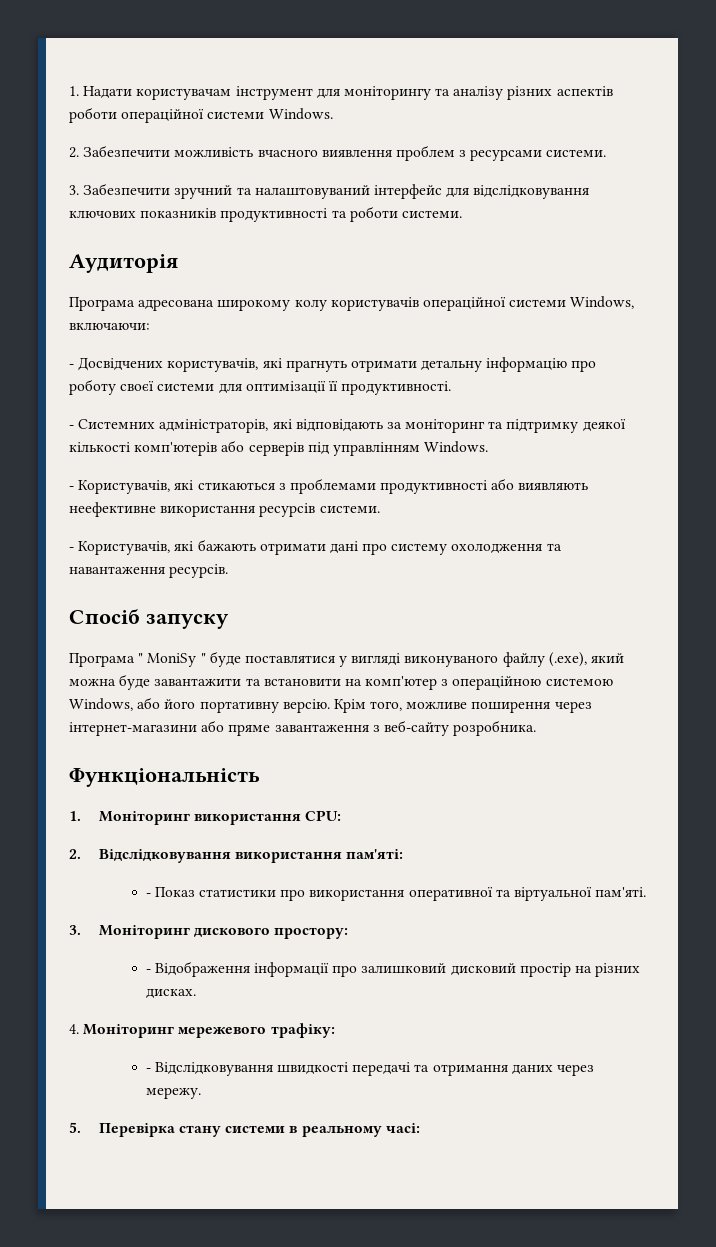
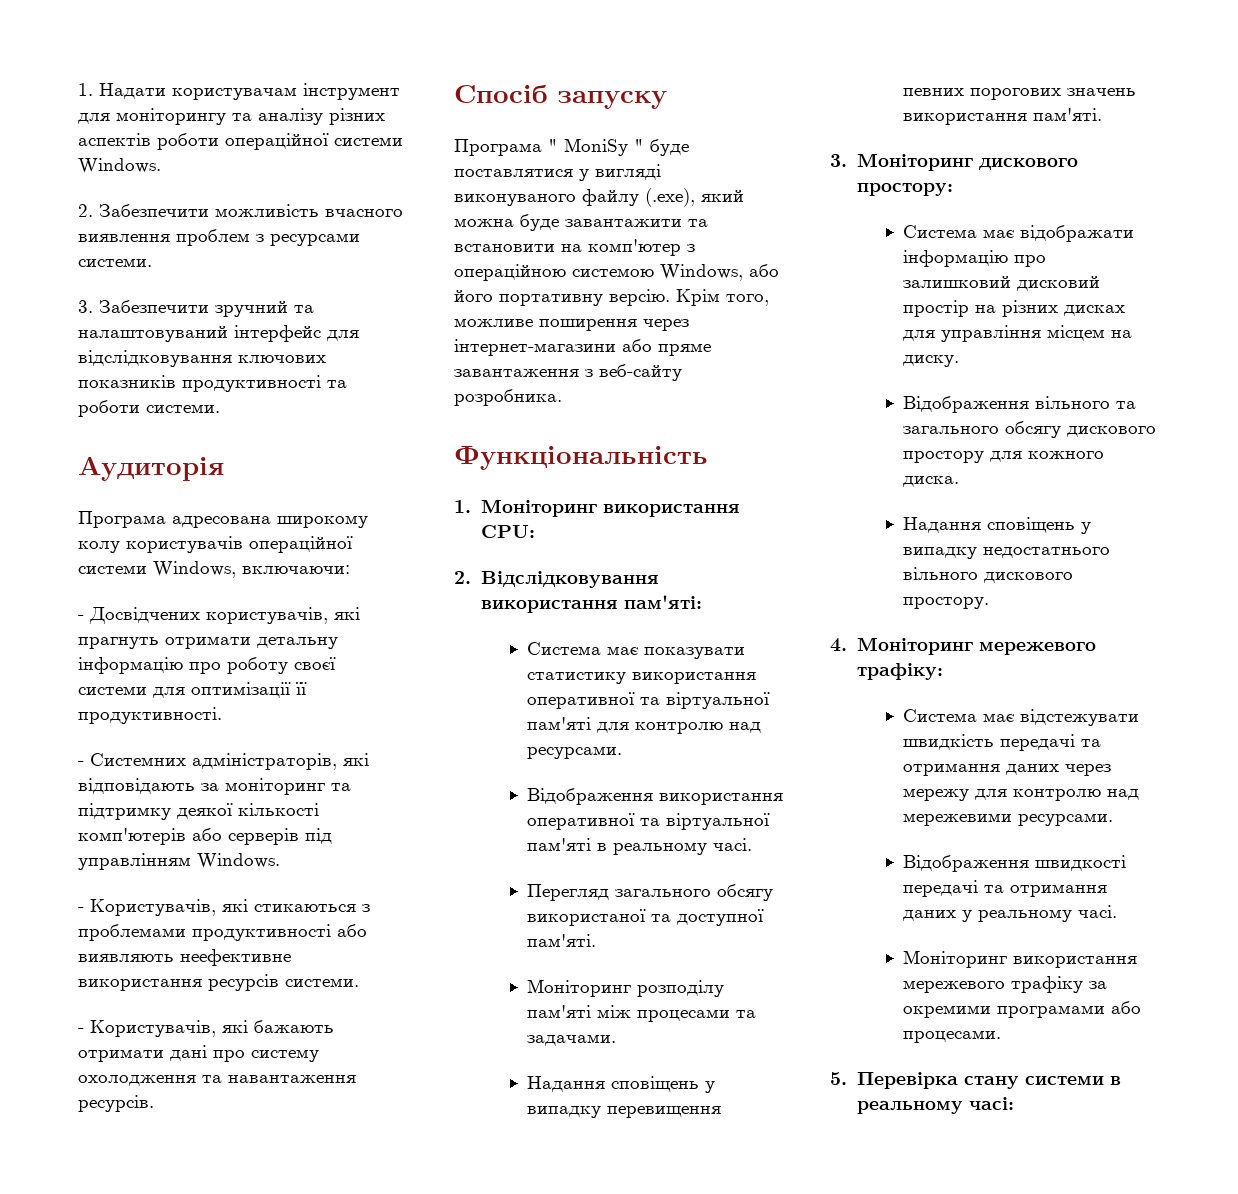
- - Показ статистики про використання оперативної та віртуальної пам'яті.
+ Система має показувати статистику використання оперативної та віртуальної пам'яті для контролю над ресурсами.
+ Відображення використання оперативної та віртуальної пам'яті в реальному часі.
+ Перегляд загального обсягу використаної та доступної пам'яті.
+ Моніторинг розподілу пам'яті між процесами та задачами.
+ Надання сповіщень у випадку перевищення певних порогових значень використання пам'яті.
- - Відображення інформації про залишковий дисковий простір на різних дисках.
+ Система має відображати інформацію про залишковий дисковий простір на різних дисках для управління місцем на диску.
+ Відображення вільного та загального обсягу дискового простору для кожного диска.
+ Надання сповіщень у випадку недостатнього вільного дискового простору.
  4. Моніторинг мережевого трафіку:
- - Відслідковування швидкості передачі та отримання даних через мережу.
+ Система має відстежувати швидкість передачі та отримання даних через мережу для контролю над мережевими ресурсами.
+ Відображення швидкості передачі та отримання даних у реальному часі.
+ Моніторинг використання мережевого трафіку за окремими програмами або процесами.

